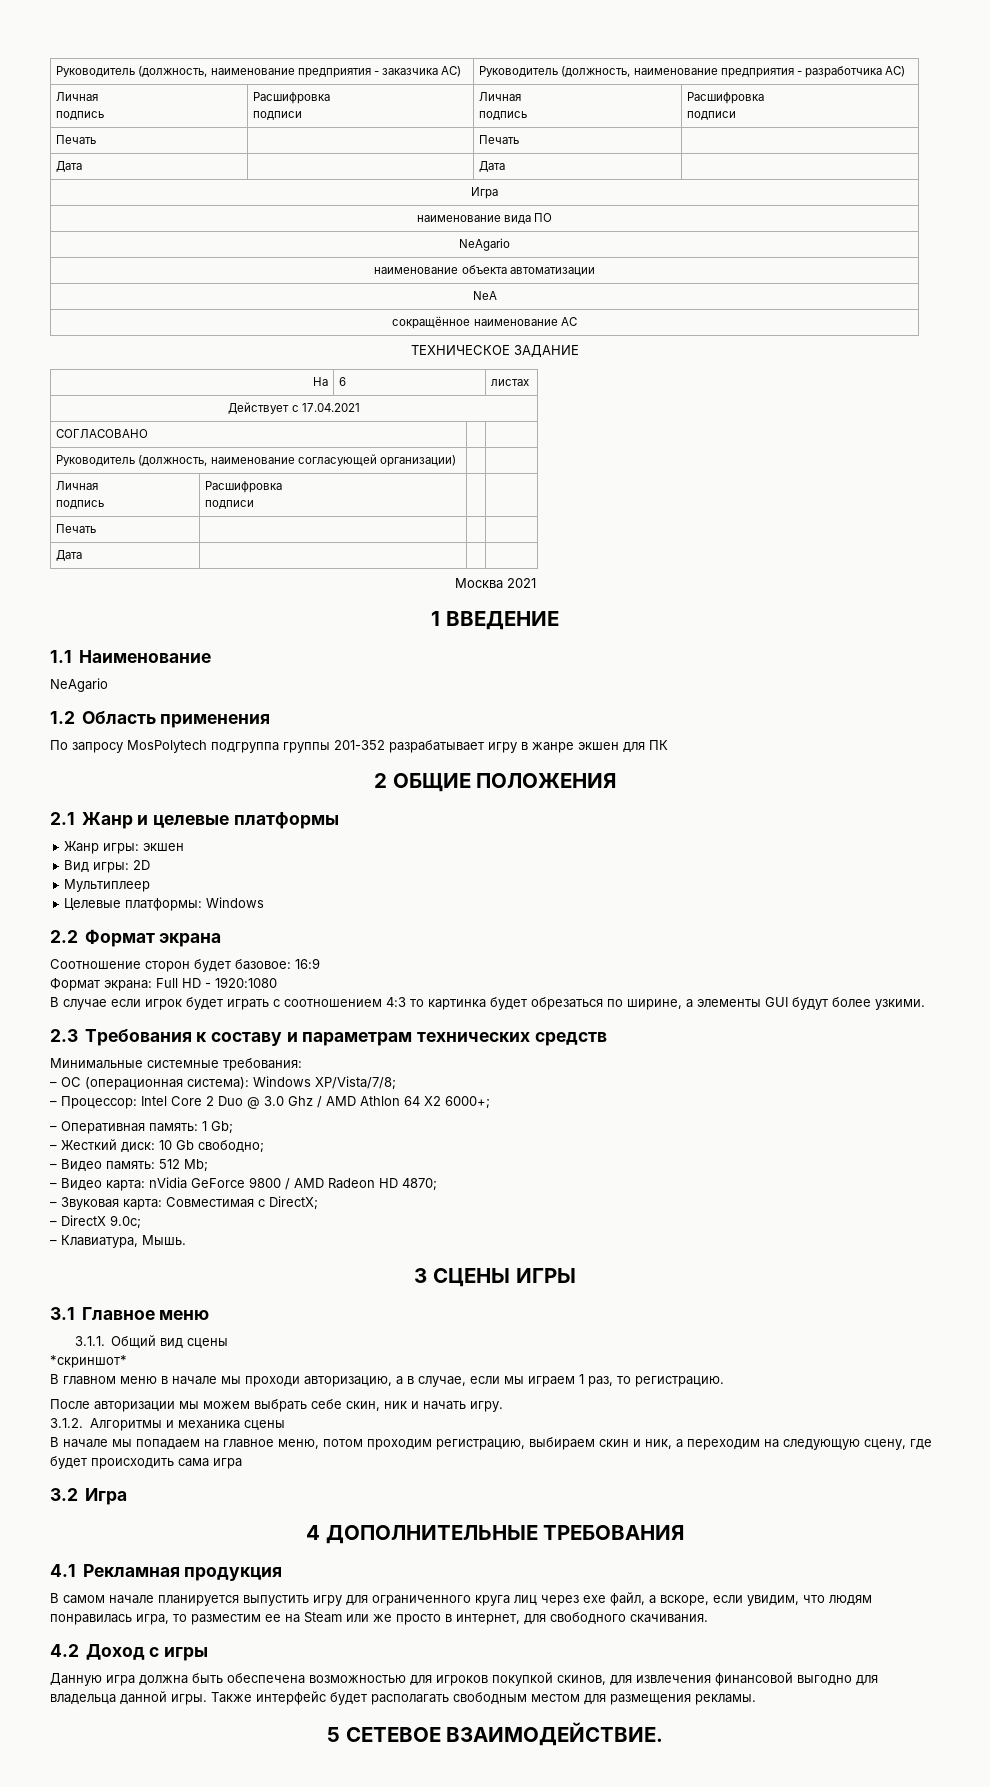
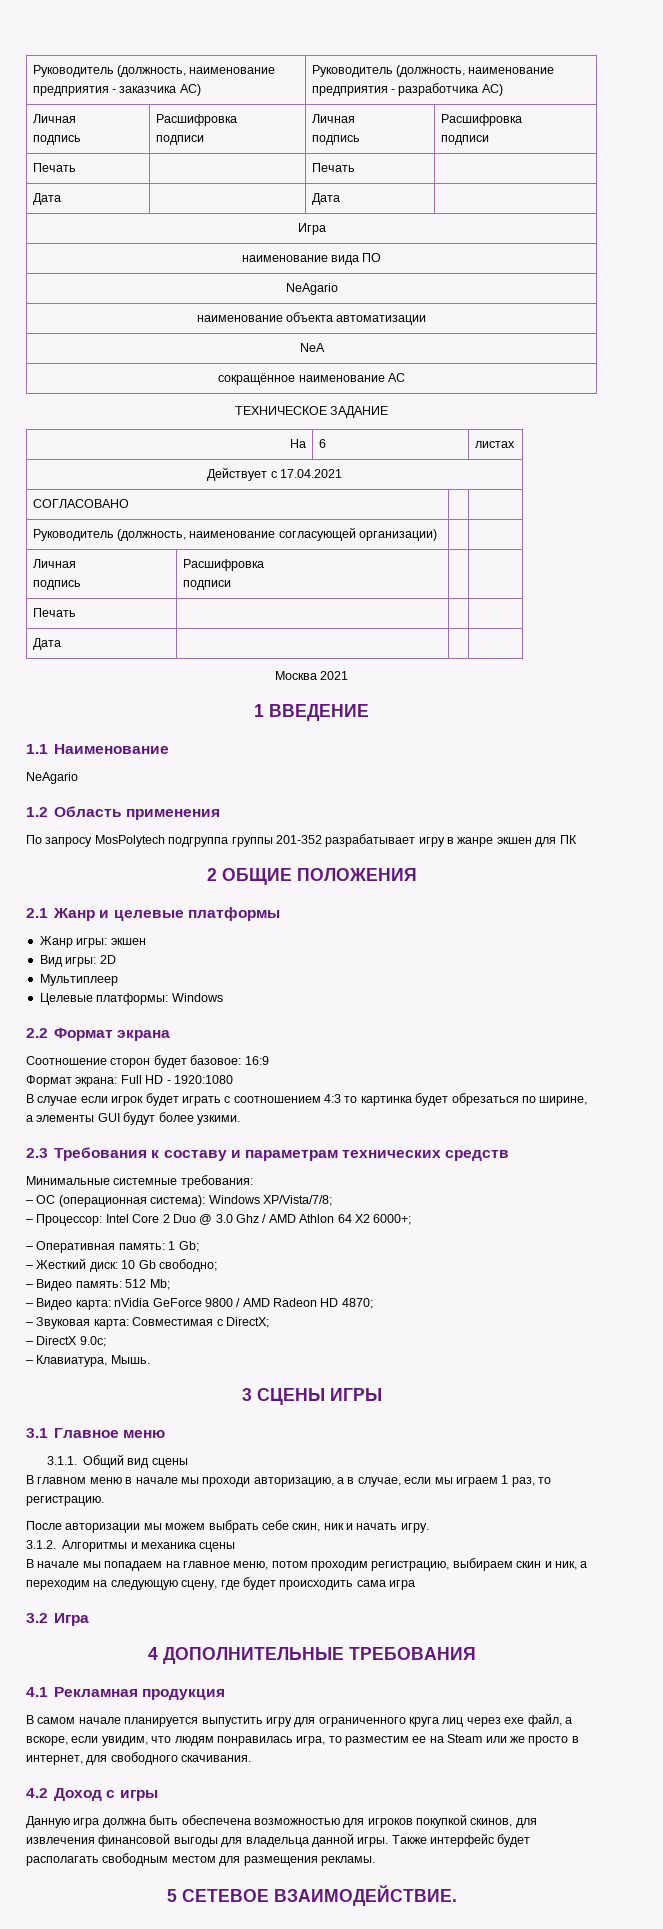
- *скриншот*
- Данную игра должна быть обеспечена возможностью для игроков покупкой скинов, для извлечения финансовой выгодно для владельца данной игры.
+ Данную игра должна быть обеспечена возможностью для игроков покупкой скинов, для извлечения финансовой выгоды для владельца данной игры.

